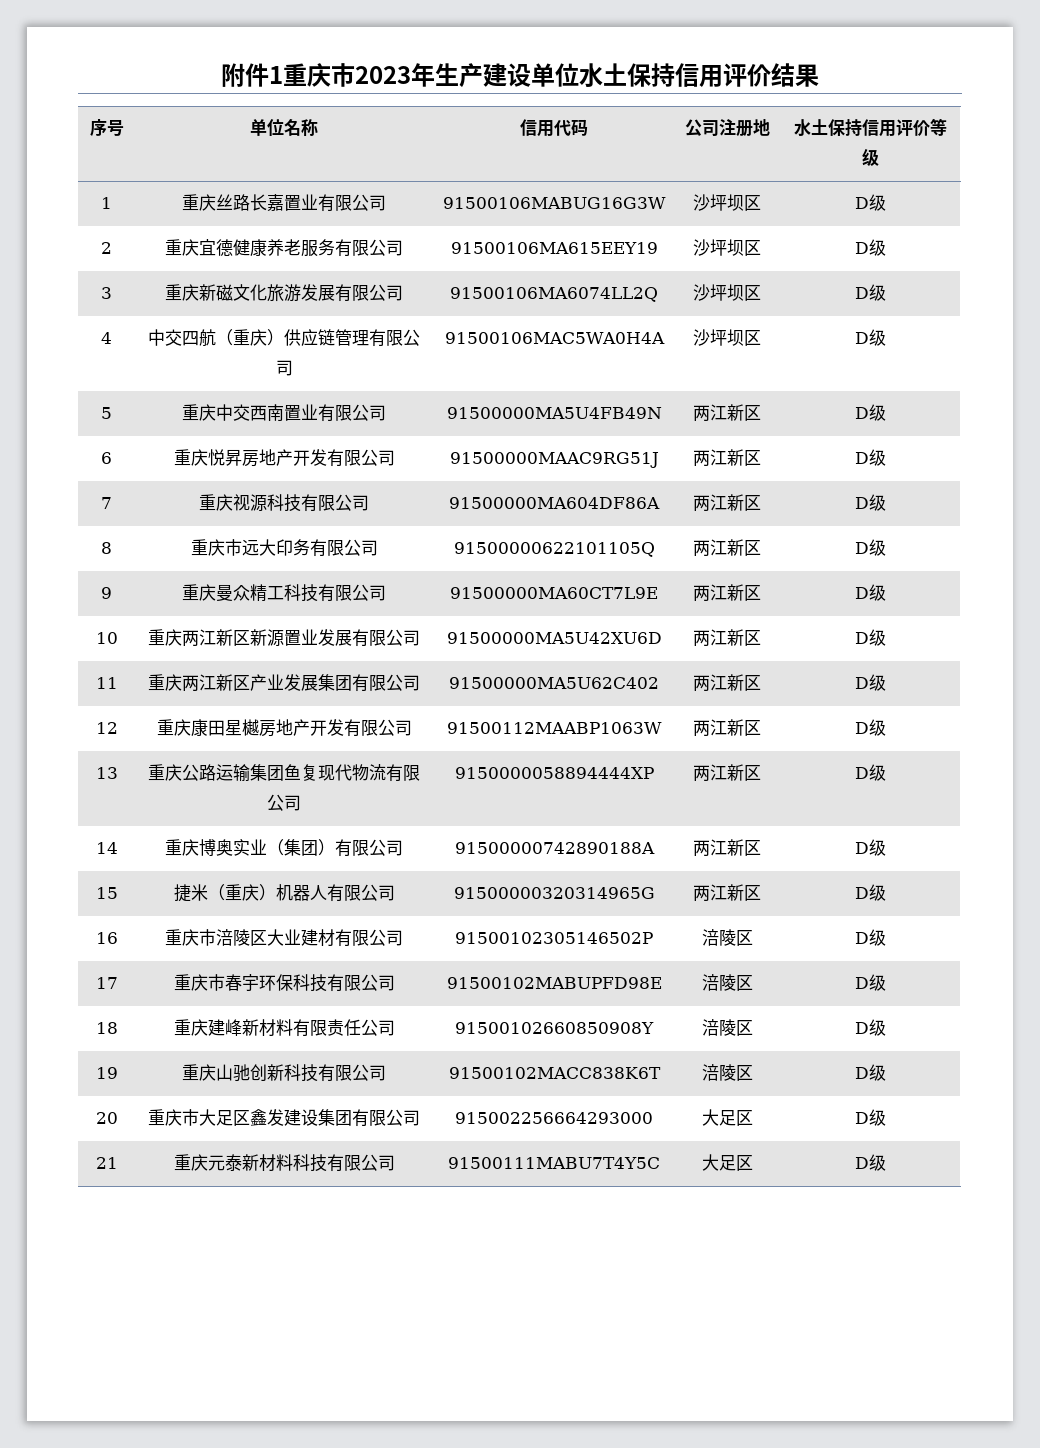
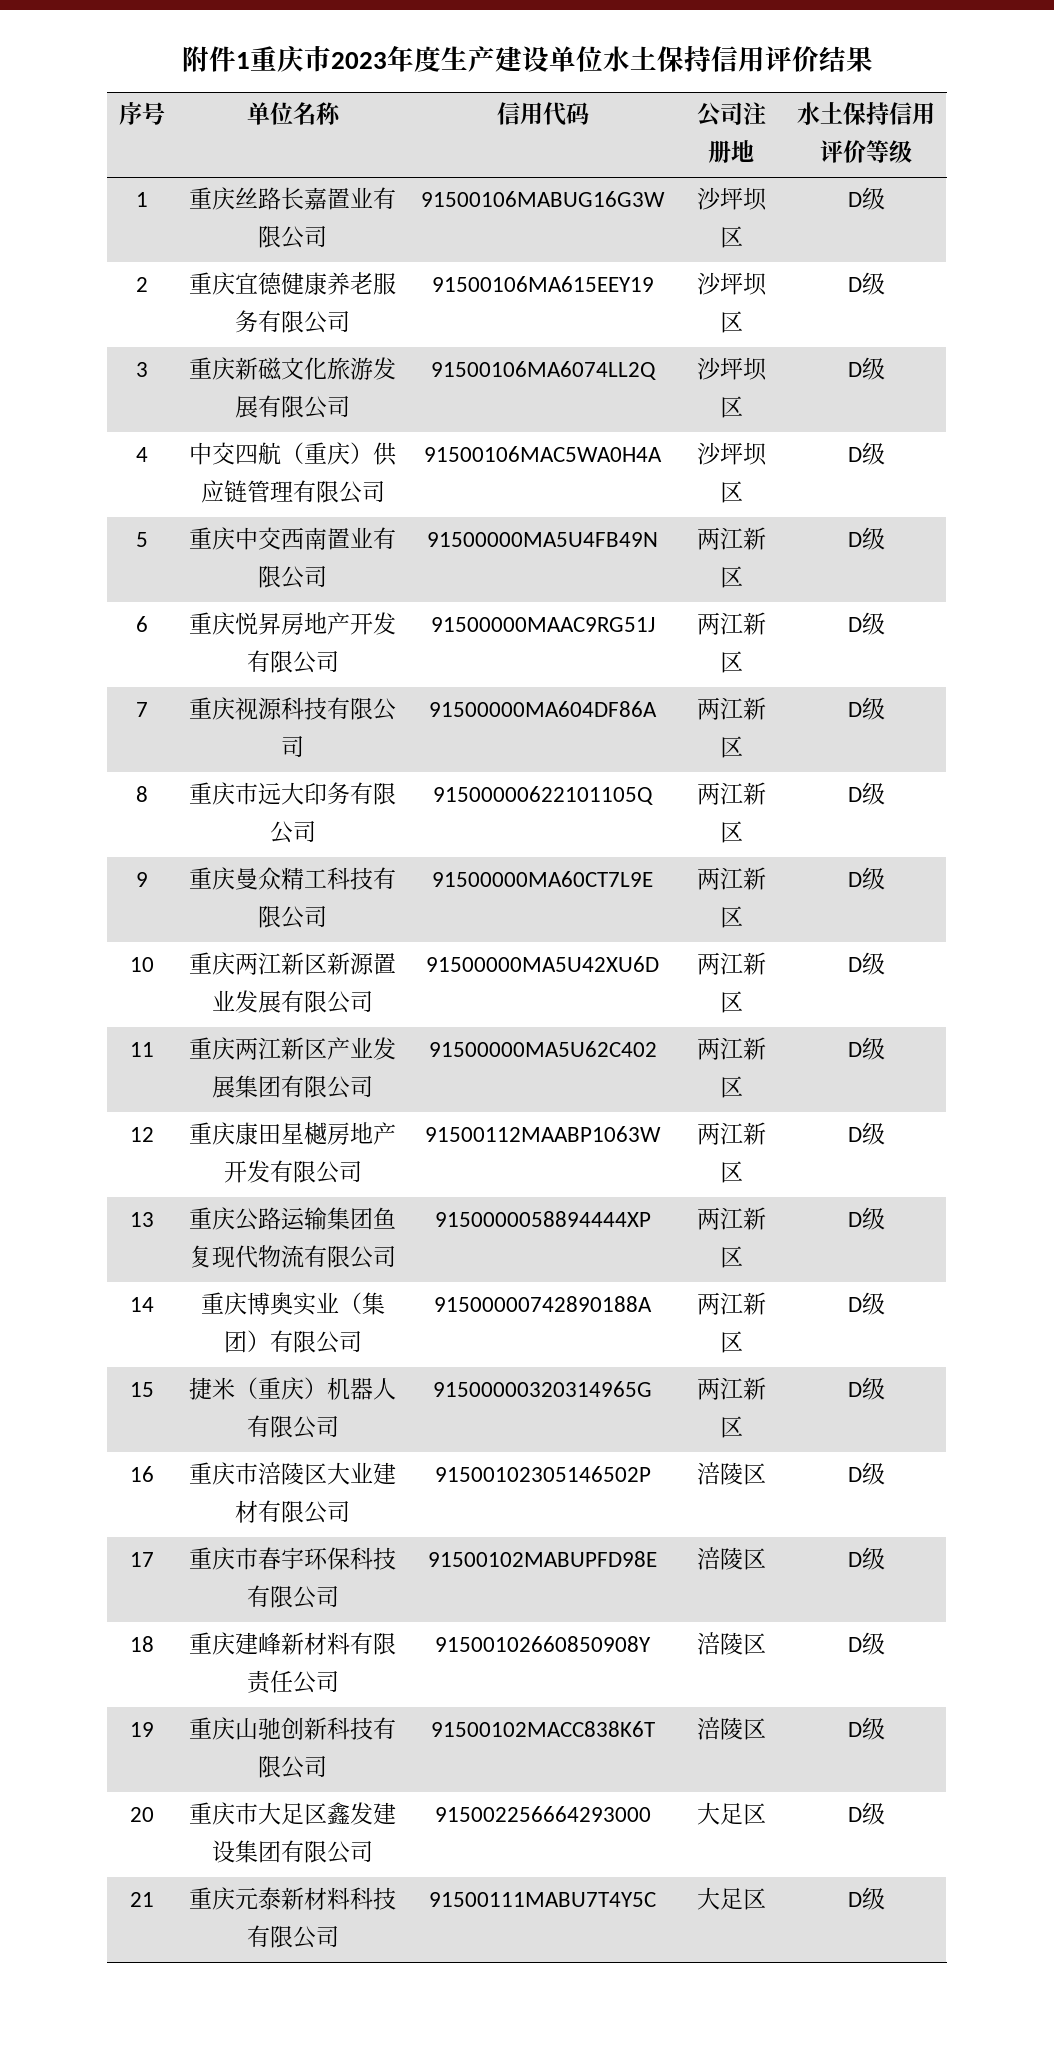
- 附件1重庆市2023年生产建设单位水土保持信用评价结果
+ 附件1重庆市2023年度生产建设单位水土保持信用评价结果

